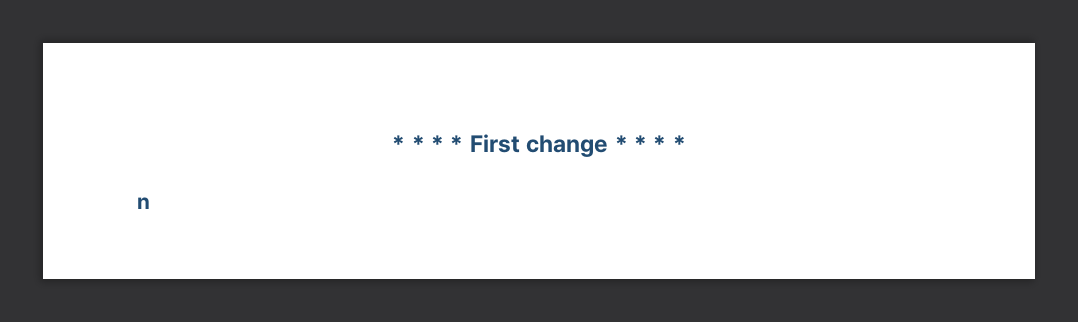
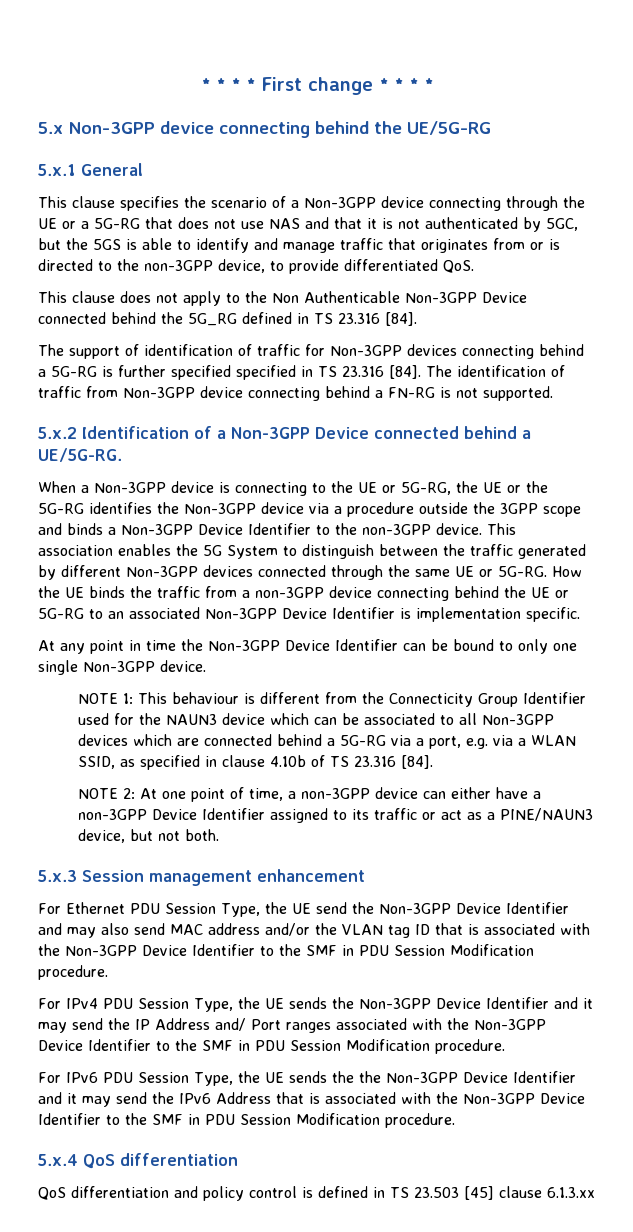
- n
+ 5.x Non-3GPP device connecting behind the UE/5G-RG
+ 5.x.1 General
+ This clause specifies the scenario of a Non-3GPP device connecting through the UE or a 5G-RG that does not use NAS and that it is not authenticated by 5GC, but the 5GS is able to identify and manage traffic that originates from or is directed to the non-3GPP device, to provide differentiated QoS.
+ This clause does not apply to the Non Authenticable Non-3GPP Device connected behind the 5G_RG defined in TS 23.316 [84].
+ The support of identification of traffic for Non-3GPP devices connecting behind a 5G-RG is further specified specified in TS 23.316 [84]. The identification of traffic from Non-3GPP device connecting behind a FN-RG is not supported.
+ 5.x.2 Identification of a Non-3GPP Device connected behind a UE/5G-RG.
+ When a Non-3GPP device is connecting to the UE or 5G-RG, the UE or the 5G-RG identifies the Non-3GPP device via a procedure outside the 3GPP scope and binds a Non-3GPP Device Identifier to the non-3GPP device. This association enables the 5G System to distinguish between the traffic generated by different Non-3GPP devices connected through the same UE or 5G-RG. How the UE binds the traffic from a non-3GPP device connecting behind the UE or 5G-RG to an associated Non-3GPP Device Identifier is implementation specific.
+ At any point in time the Non-3GPP Device Identifier can be bound to only one single Non-3GPP device.
+ NOTE 1: This behaviour is different from the Connecticity Group Identifier used for the NAUN3 device which can be associated to all Non-3GPP devices which are connected behind a 5G-RG via a port, e.g. via a WLAN SSID, as specified in clause 4.10b of TS 23.316 [84].
+ NOTE 2: At one point of time, a non-3GPP device can either have a non-3GPP Device Identifier assigned to its traffic or act as a PINE/NAUN3 device, but not both.
+ 5.x.3 Session management enhancement
+ For Ethernet PDU Session Type, the UE send the Non-3GPP Device Identifier and may also send MAC address and/or the VLAN tag ID that is associated with the Non-3GPP Device Identifier to the SMF in PDU Session Modification procedure.
+ For IPv4 PDU Session Type, the UE sends the Non-3GPP Device Identifier and it may send the IP Address and/ Port ranges associated with the Non-3GPP Device Identifier to the SMF in PDU Session Modification procedure.
+ For IPv6 PDU Session Type, the UE sends the the Non-3GPP Device Identifier and it may send the IPv6 Address that is associated with the Non-3GPP Device Identifier to the SMF in PDU Session Modification procedure.
+ 5.x.4 QoS differentiation
+ QoS differentiation and policy control is defined in TS 23.503 [45] clause 6.1.3.xx

